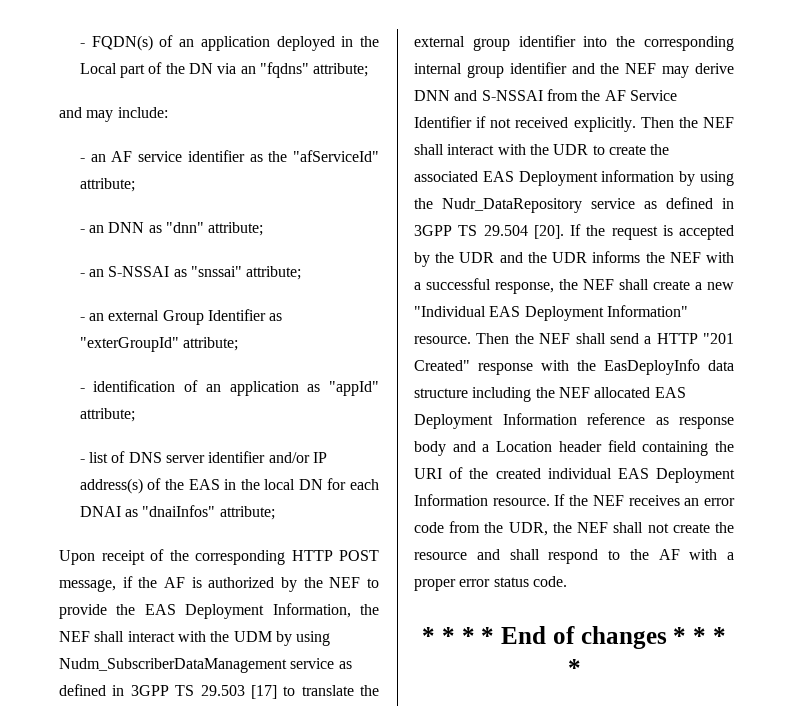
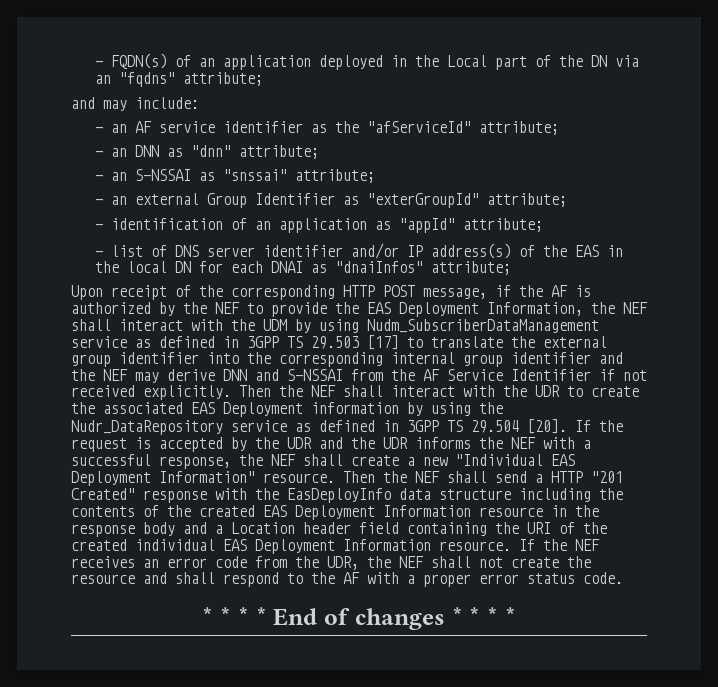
- Then the NEF shall send a HTTP "201 Created" response with the EasDeployInfo data structure including the NEF allocated EAS Deployment Information reference as response body and a Location header field containing the URI of the created individual EAS Deployment Information resource.
+ Then the NEF shall send a HTTP "201 Created" response with the EasDeployInfo data structure including the contents of the created EAS Deployment Information resource in the response body and a Location header field containing the URI of the created individual EAS Deployment Information resource.

